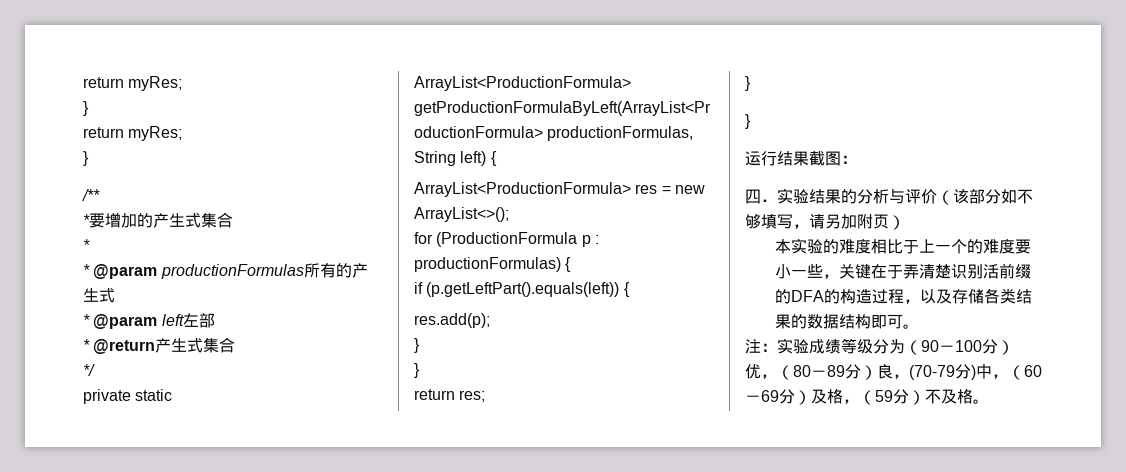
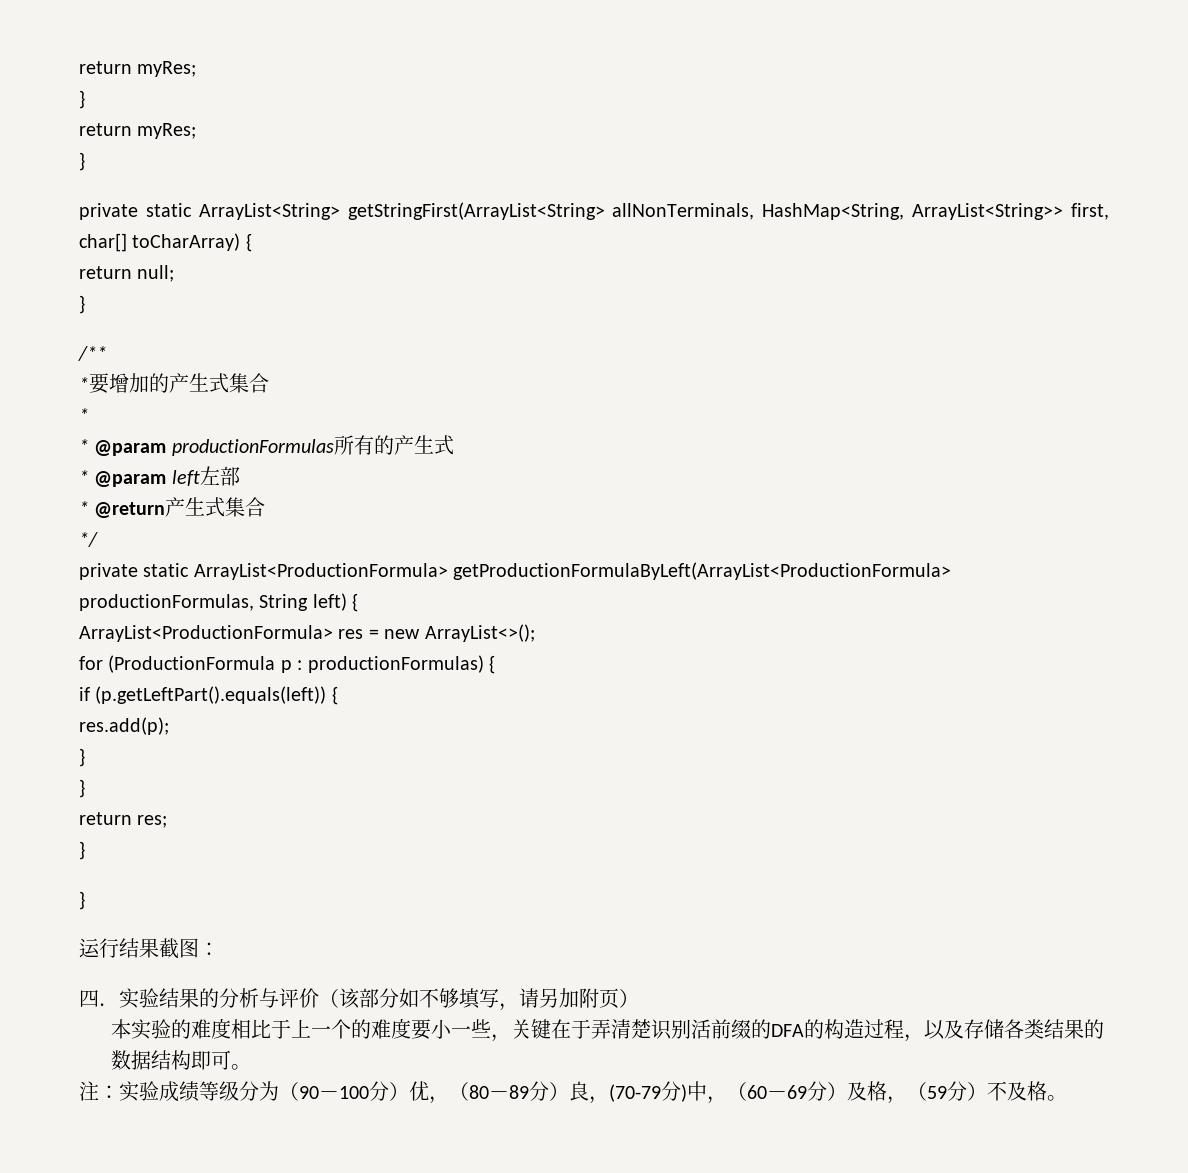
+ private static ArrayList<String> getStringFirst(ArrayList<String> allNonTerminals, HashMap<String, ArrayList<String>> first, char[] toCharArray) {
+ return null;
+ }

